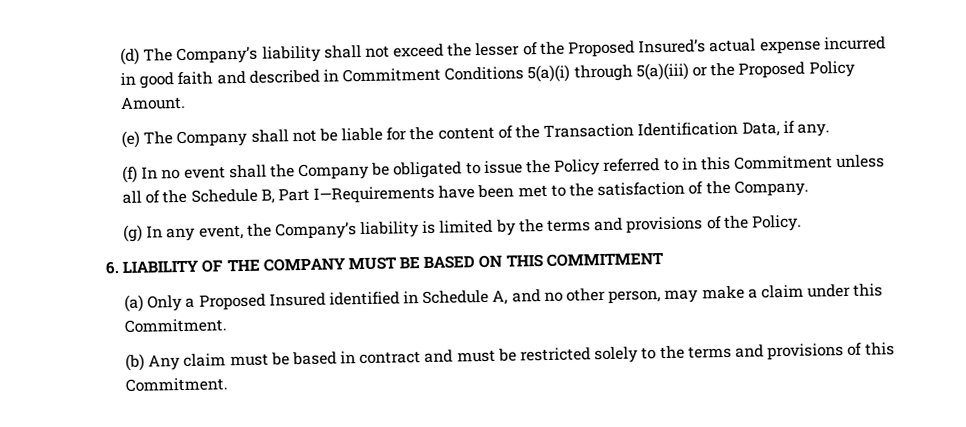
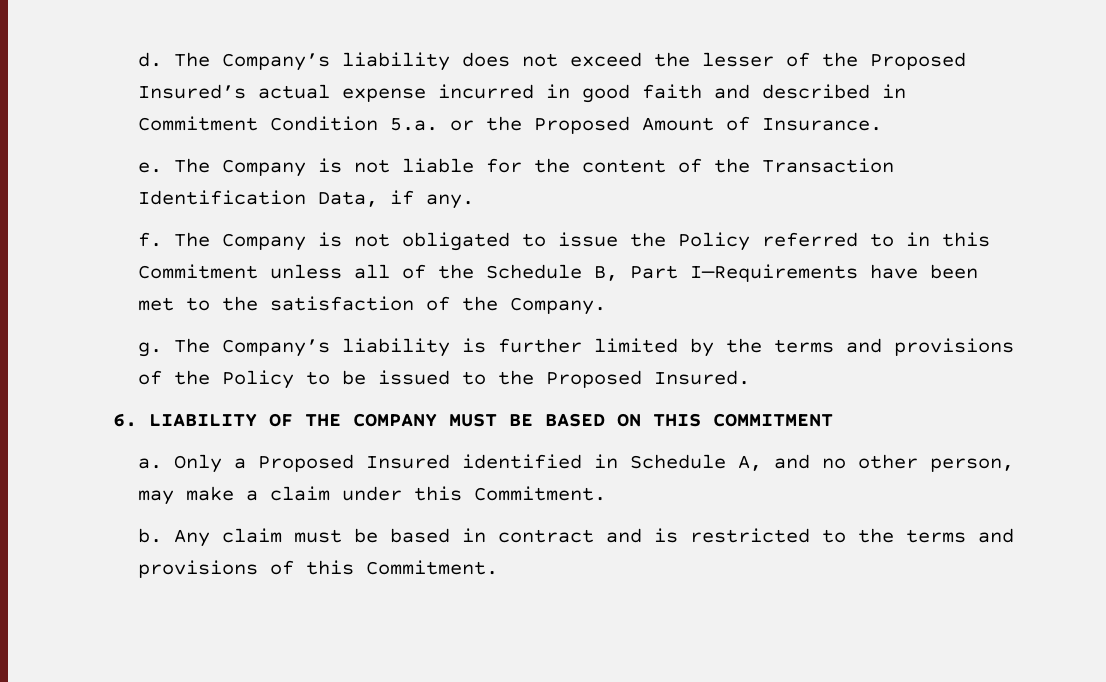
- (d) The Company’s liability shall not exceed the lesser of the Proposed Insured’s actual expense incurred in good faith and described in Commitment Conditions 5(a)(i) through 5(a)(iii) or the Proposed Policy Amount.
- (e) The Company shall not be liable for the content of the Transaction Identification Data, if any.
+ d. The Company’s liability does not exceed the lesser of the Proposed Insured’s actual expense incurred in good faith and described in Commitment Condition 5.a. or the Proposed Amount of Insurance.
+ e. The Company is not liable for the content of the Transaction Identification Data, if any.
- (f) In no event shall the Company be obligated to issue the Policy referred to in this Commitment unless all of the Schedule B, Part I—Requirements have been met to the satisfaction of the Company.
+ f. The Company is not obligated to issue the Policy referred to in this Commitment unless all of the Schedule B, Part I—Requirements have been met to the satisfaction of the Company.
- (g) In any event, the Company’s liability is limited by the terms and provisions of the Policy.
+ g. The Company’s liability is further limited by the terms and provisions of the Policy to be issued to the Proposed Insured.
- (a) Only a Proposed Insured identified in Schedule A, and no other person, may make a claim under this Commitment.
+ a. Only a Proposed Insured identified in Schedule A, and no other person, may make a claim under this Commitment.
- (b) Any claim must be based in contract and must be restricted solely to the terms and provisions of this Commitment.
+ b. Any claim must be based in contract and is restricted to the terms and provisions of this Commitment.

